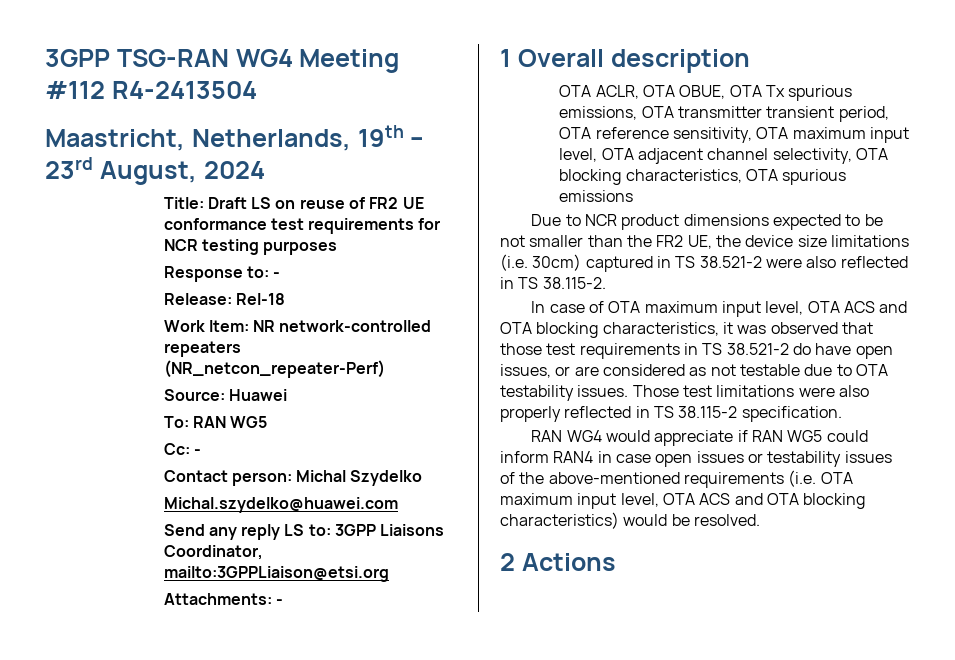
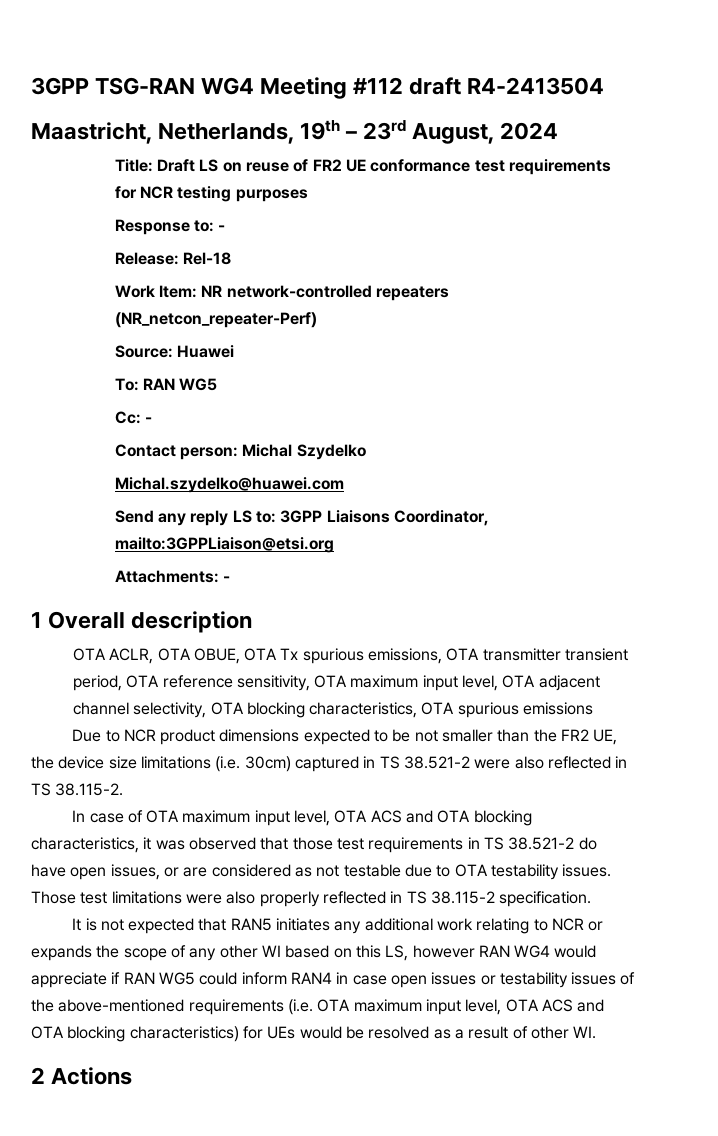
- 3GPP TSG-RAN WG4 Meeting #112 R4-2413504
+ 3GPP TSG-RAN WG4 Meeting #112 draft R4-2413504
- RAN WG4 would appreciate if RAN WG5 could inform RAN4 in case open issues or testability issues of the above-mentioned requirements (i.e. OTA maximum input level, OTA ACS and OTA blocking characteristics) would be resolved.
+ It is not expected that RAN5 initiates any additional work relating to NCR or expands the scope of any other WI based on this LS, however RAN WG4 would appreciate if RAN WG5 could inform RAN4 in case open issues or testability issues of the above-mentioned requirements (i.e. OTA maximum input level, OTA ACS and OTA blocking characteristics) for UEs would be resolved as a result of other WI.

